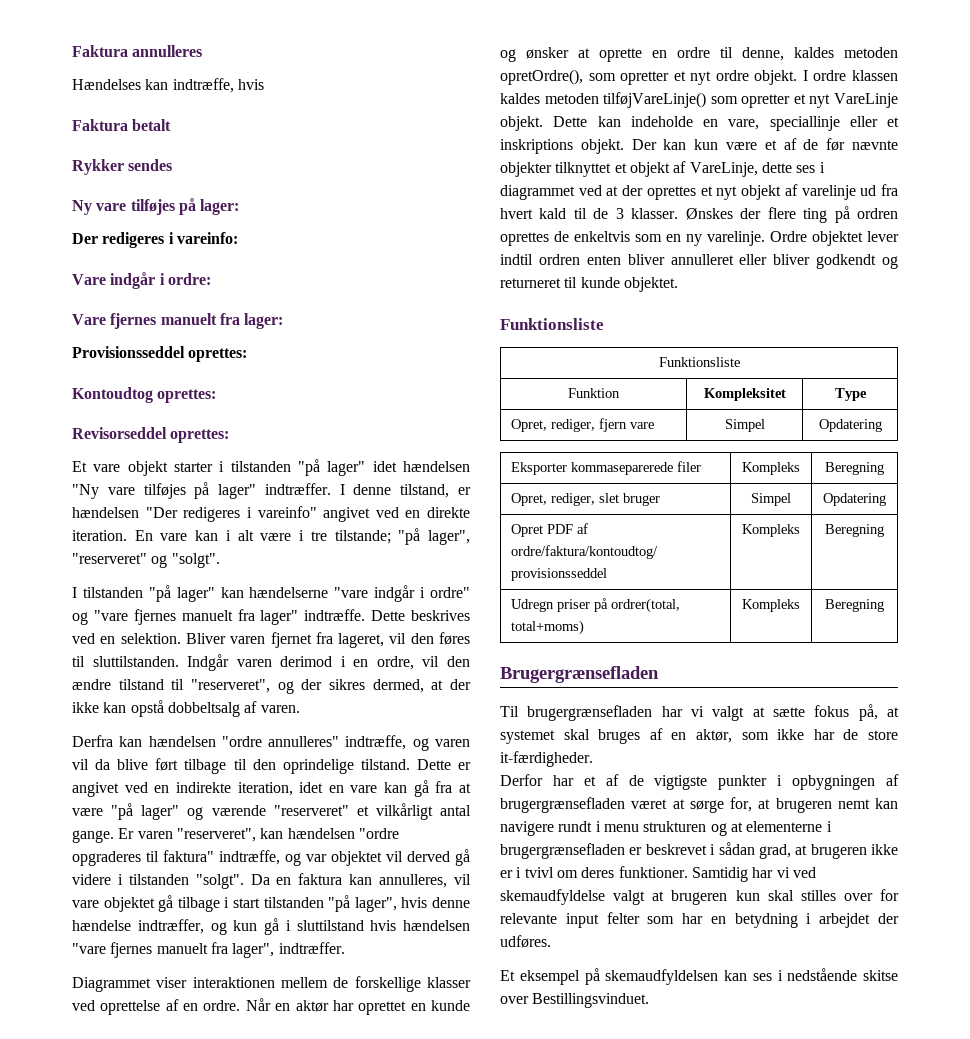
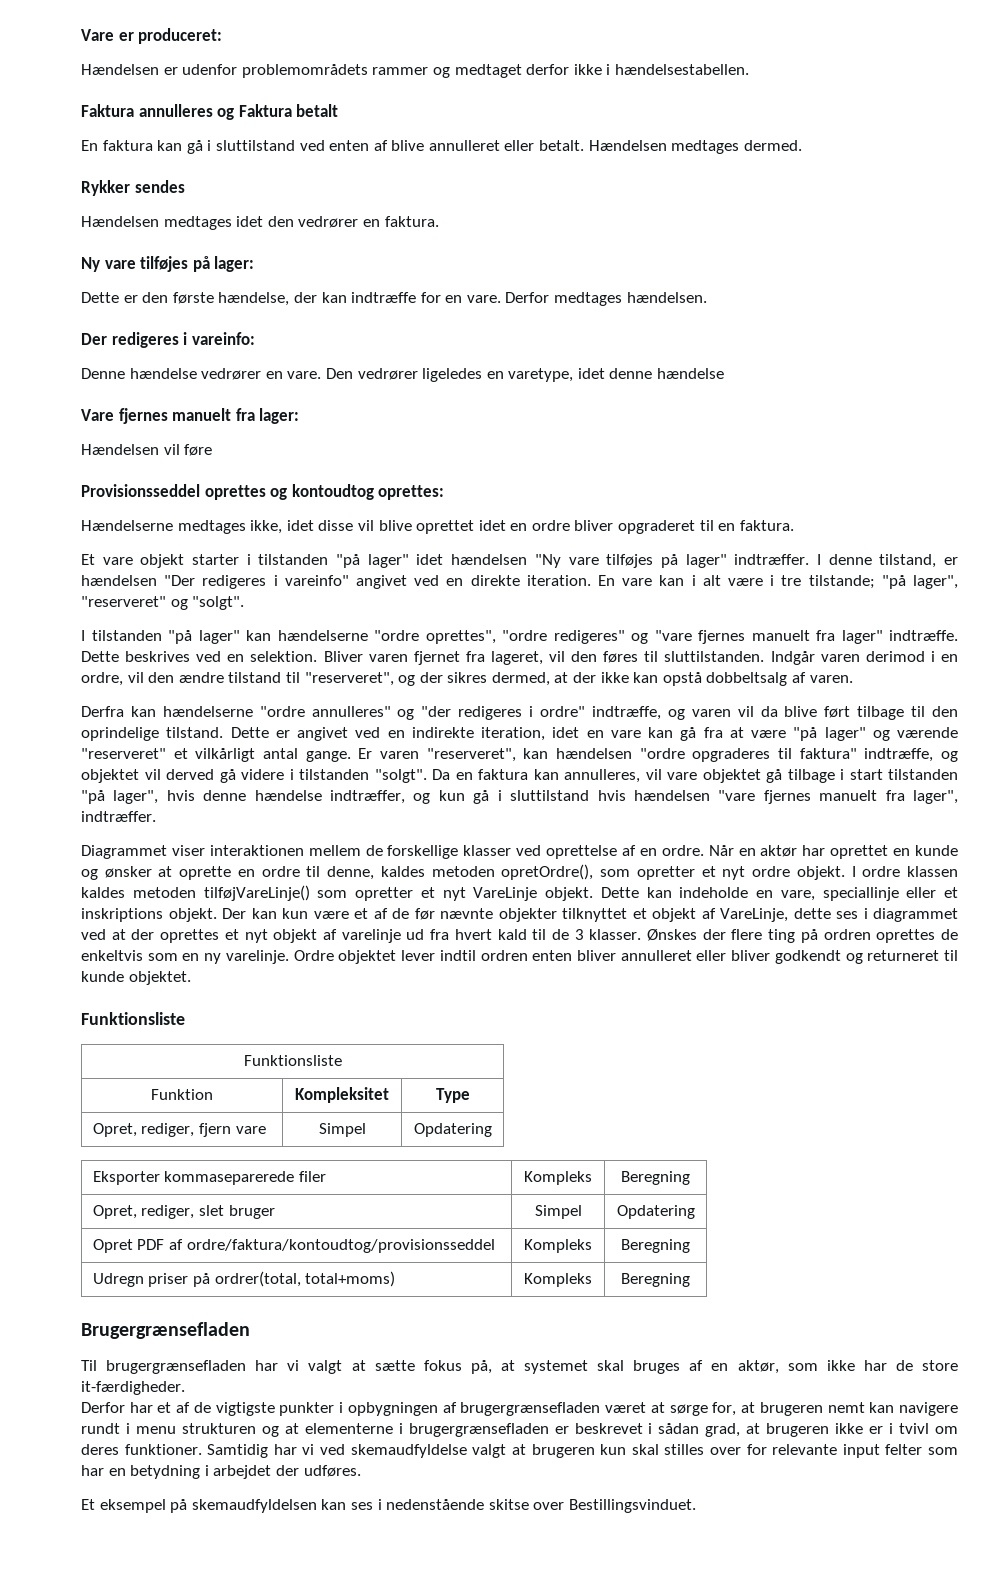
- Faktura annulleres
- Hændelses kan indtræffe, hvis
- Faktura betalt
+ Vare er produceret:
+ Hændelsen er udenfor problemområdets rammer og medtaget derfor ikke i hændelsestabellen.
+ Faktura annulleres og Faktura betalt
+ En faktura kan gå i sluttilstand ved enten af blive annulleret eller betalt. Hændelsen medtages dermed.
  Rykker sendes
+ Hændelsen medtages idet den vedrører en faktura.
+ Dette er den første hændelse, der kan indtræffe for en vare. Derfor medtages hændelsen.
  Der redigeres i vareinfo:
- Vare indgår i ordre:
+ Denne hændelse vedrører en vare. Den vedrører ligeledes en varetype, idet denne hændelse
- Provisionsseddel oprettes:
- Kontoudtog oprettes:
- Revisorseddel oprettes:
+ Hændelsen vil føre
+ Provisionsseddel oprettes og kontoudtog oprettes:
+ Hændelserne medtages ikke, idet disse vil blive oprettet idet en ordre bliver opgraderet til en faktura.
- I tilstanden "på lager" kan hændelserne "vare indgår i ordre" og "vare fjernes manuelt fra lager" indtræffe.
+ I tilstanden "på lager" kan hændelserne "ordre oprettes", "ordre redigeres" og "vare fjernes manuelt fra lager" indtræffe.
- Derfra kan hændelsen "ordre annulleres" indtræffe, og varen vil da blive ført tilbage til den oprindelige tilstand.
+ Derfra kan hændelserne "ordre annulleres" og "der redigeres i ordre" indtræffe, og varen vil da blive ført tilbage til den oprindelige tilstand.
- Er varen "reserveret", kan hændelsen "ordre opgraderes til faktura" indtræffe, og var objektet vil derved gå videre i tilstanden "solgt".
+ Er varen "reserveret", kan hændelsen "ordre opgraderes til faktura" indtræffe, og objektet vil derved gå videre i tilstanden "solgt".
- Et eksempel på skemaudfyldelsen kan ses i nedstående skitse over Bestillingsvinduet.
+ Et eksempel på skemaudfyldelsen kan ses i nedenstående skitse over Bestillingsvinduet.

